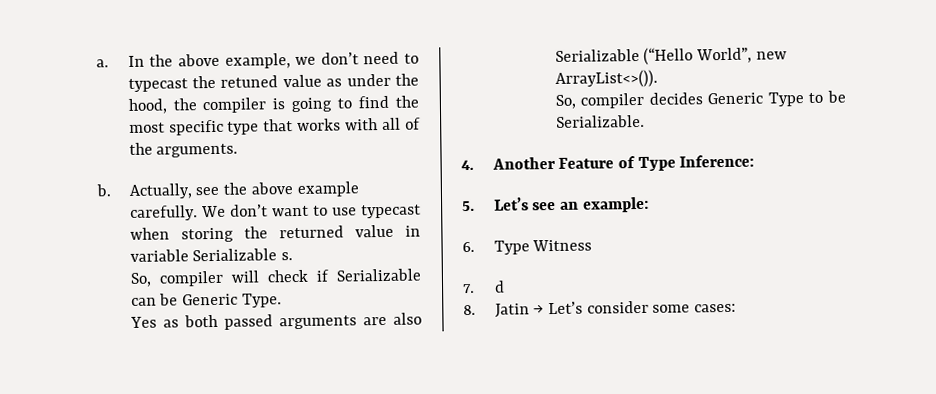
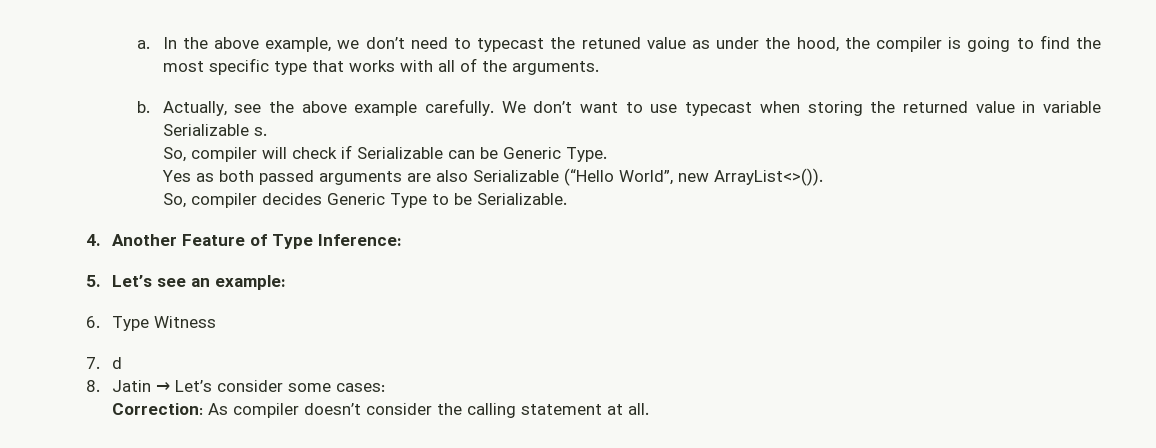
+ Correction: As compiler doesn’t consider the calling statement at all.

